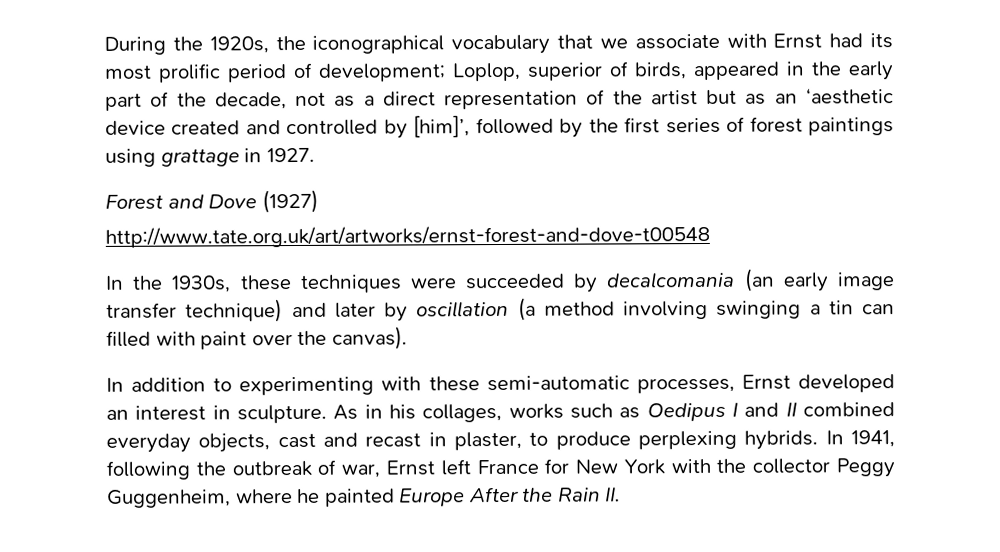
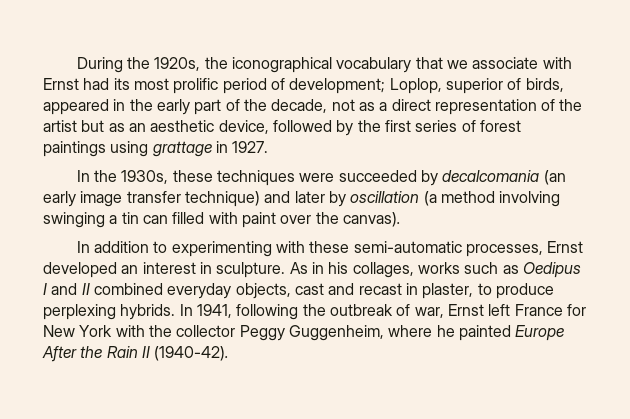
- During the 1920s, the iconographical vocabulary that we associate with Ernst had its most prolific period of development; Loplop, superior of birds, appeared in the early part of the decade, not as a direct representation of the artist but as an ‘aesthetic device created and controlled by [him]’, followed by the first series of forest paintings using grattage in 1927.
+ During the 1920s, the iconographical vocabulary that we associate with Ernst had its most prolific period of development; Loplop, superior of birds, appeared in the early part of the decade, not as a direct representation of the artist but as an aesthetic device, followed by the first series of forest paintings using grattage in 1927.
- Forest and Dove (1927)
- http://www.tate.org.uk/art/artworks/ernst-forest-and-dove-t00548
- In 1941, following the outbreak of war, Ernst left France for New York with the collector Peggy Guggenheim, where he painted Europe After the Rain II.
+ In 1941, following the outbreak of war, Ernst left France for New York with the collector Peggy Guggenheim, where he painted Europe After the Rain II (1940-42).

